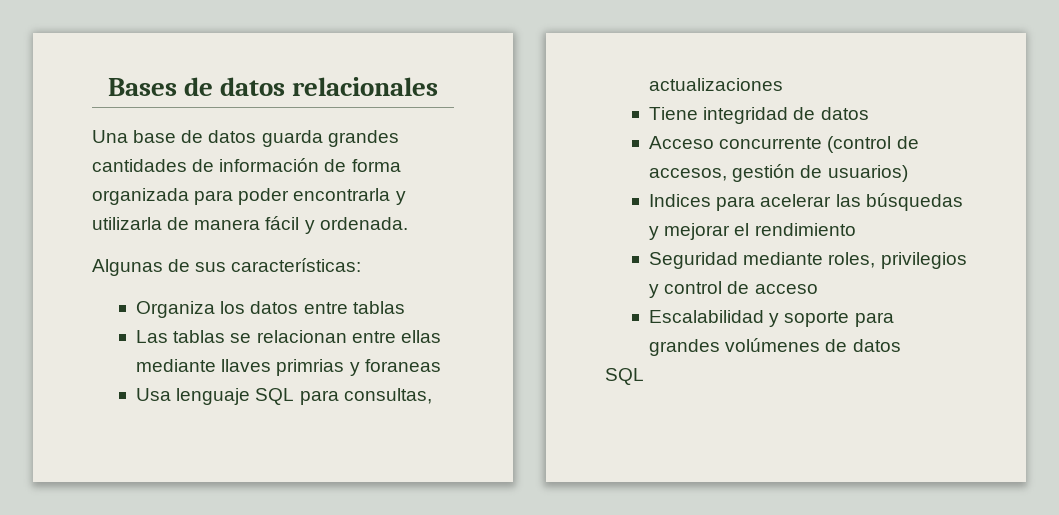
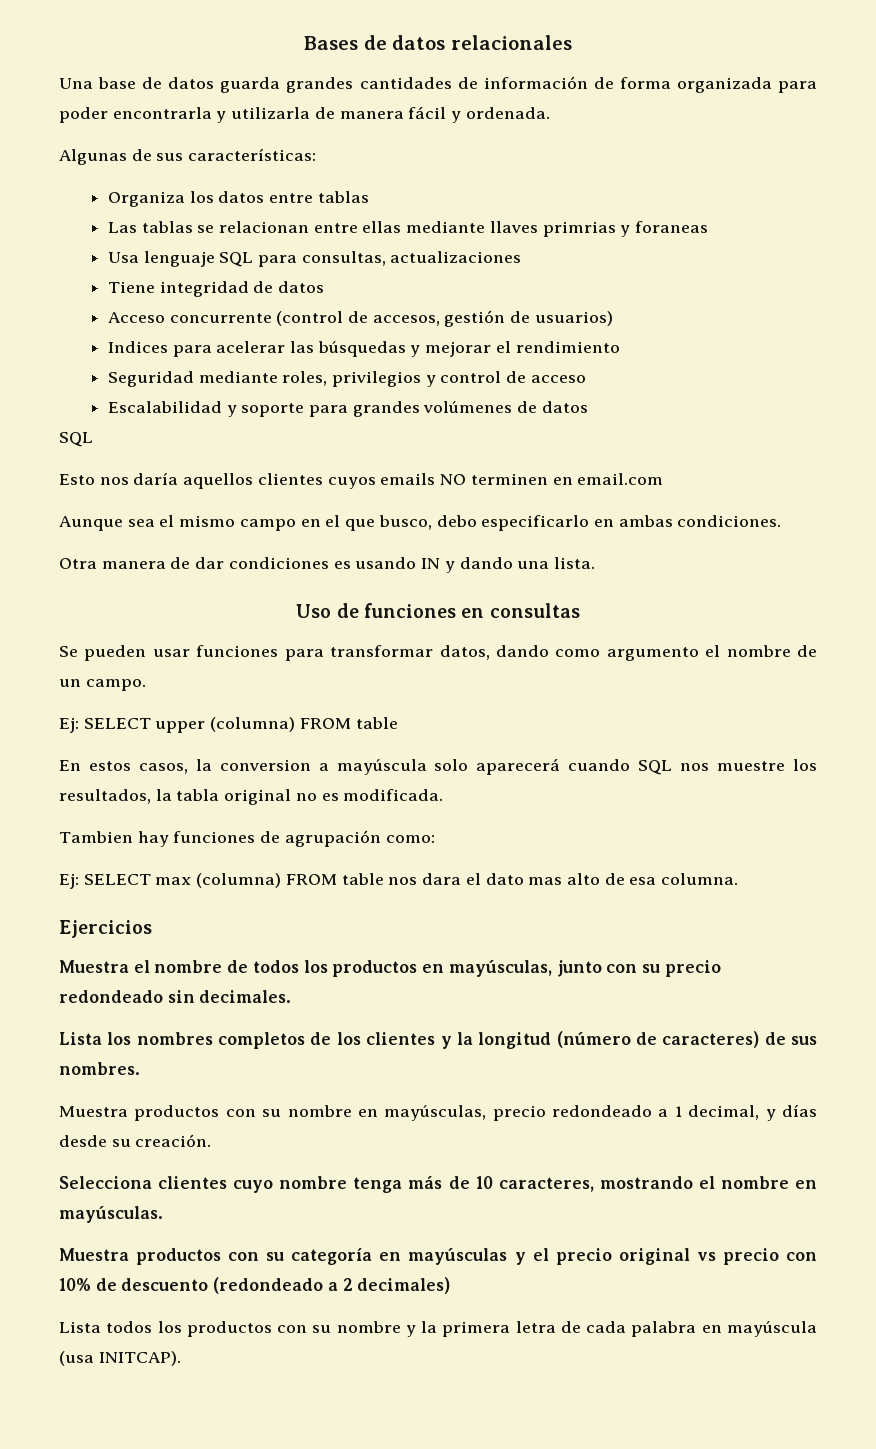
+ Esto nos daría aquellos clientes cuyos emails NO terminen en email.com
+ Aunque sea el mismo campo en el que busco, debo especificarlo en ambas condiciones.
+ Otra manera de dar condiciones es usando IN y dando una lista.
+ Uso de funciones en consultas
+ Se pueden usar funciones para transformar datos, dando como argumento el nombre de un campo.
+ Ej: SELECT upper (columna) FROM table
+ En estos casos, la conversion a mayúscula solo aparecerá cuando SQL nos muestre los resultados, la tabla original no es modificada.
+ Tambien hay funciones de agrupación como:
+ Ej: SELECT max (columna) FROM table nos dara el dato mas alto de esa columna.
+ Ejercicios
+ Muestra el nombre de todos los productos en mayúsculas, junto con su precio redondeado sin decimales.
+ Lista los nombres completos de los clientes y la longitud (número de caracteres) de sus nombres.
+ Muestra productos con su nombre en mayúsculas, precio redondeado a 1 decimal, y días desde su creación.
+ Selecciona clientes cuyo nombre tenga más de 10 caracteres, mostrando el nombre en mayúsculas.
+ Muestra productos con su categoría en mayúsculas y el precio original vs precio con 10% de descuento (redondeado a 2 decimales)
+ Lista todos los productos con su nombre y la primera letra de cada palabra en mayúscula (usa INITCAP).

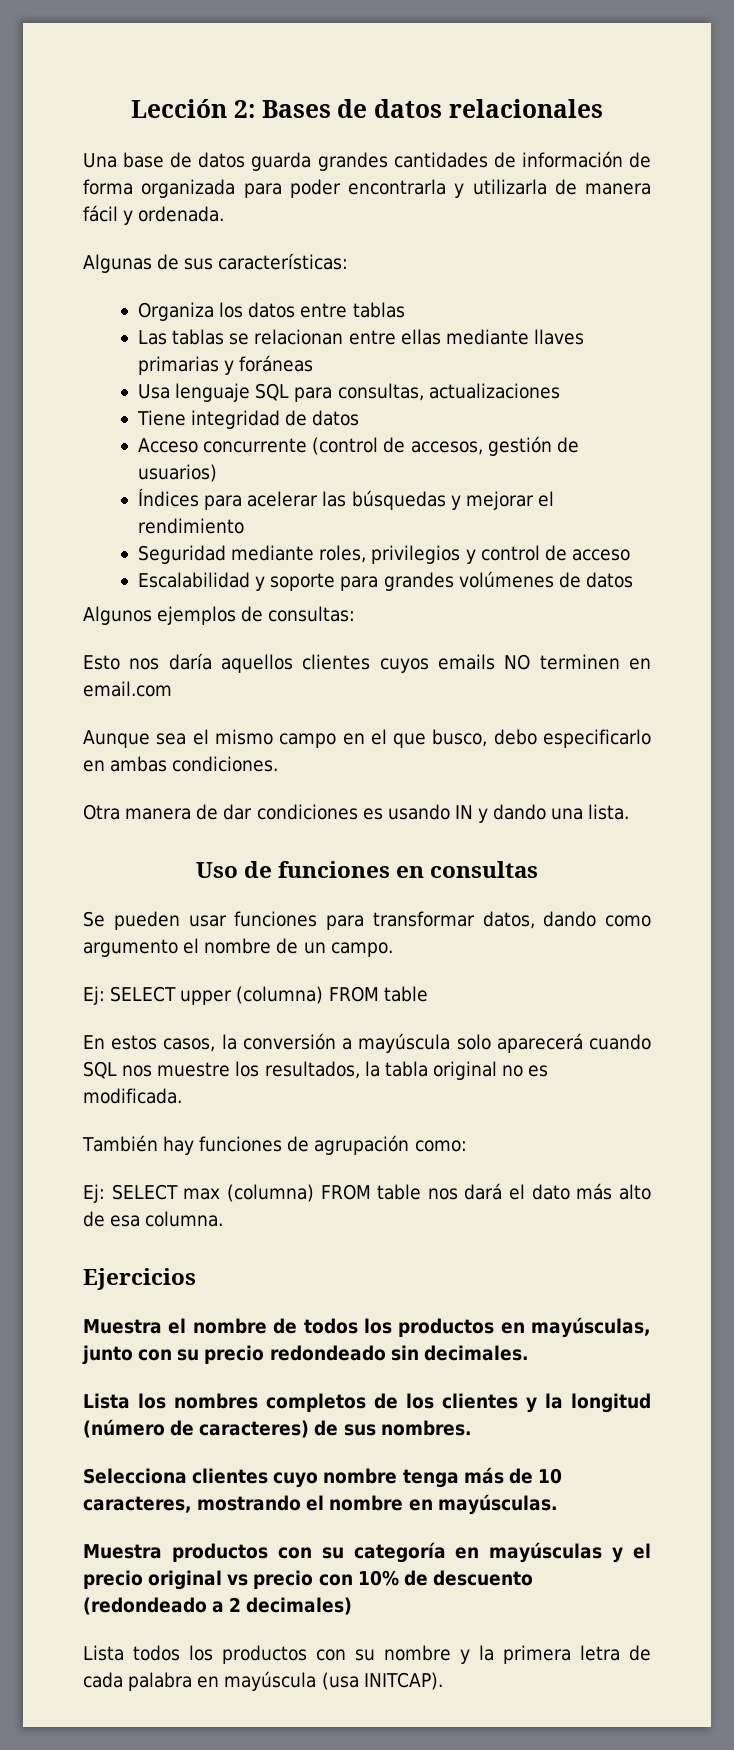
- Bases de datos relacionales
+ Lección 2: Bases de datos relacionales
- Las tablas se relacionan entre ellas mediante llaves primrias y foraneas
+ Las tablas se relacionan entre ellas mediante llaves primarias y foráneas
- Indices para acelerar las búsquedas y mejorar el rendimiento
+ Índices para acelerar las búsquedas y mejorar el rendimiento
  Escalabilidad y soporte para grandes volúmenes de datos
- SQL
+ Algunos ejemplos de consultas:
- En estos casos, la conversion a mayúscula solo aparecerá cuando SQL nos muestre los resultados, la tabla original no es modificada.
+ En estos casos, la conversión a mayúscula solo aparecerá cuando SQL nos muestre los resultados, la tabla original no es modificada.
- Tambien hay funciones de agrupación como:
+ También hay funciones de agrupación como:
- Ej: SELECT max (columna) FROM table nos dara el dato mas alto de esa columna.
+ Ej: SELECT max (columna) FROM table nos dará el dato más alto de esa columna.
- Muestra productos con su nombre en mayúsculas, precio redondeado a 1 decimal, y días desde su creación.

